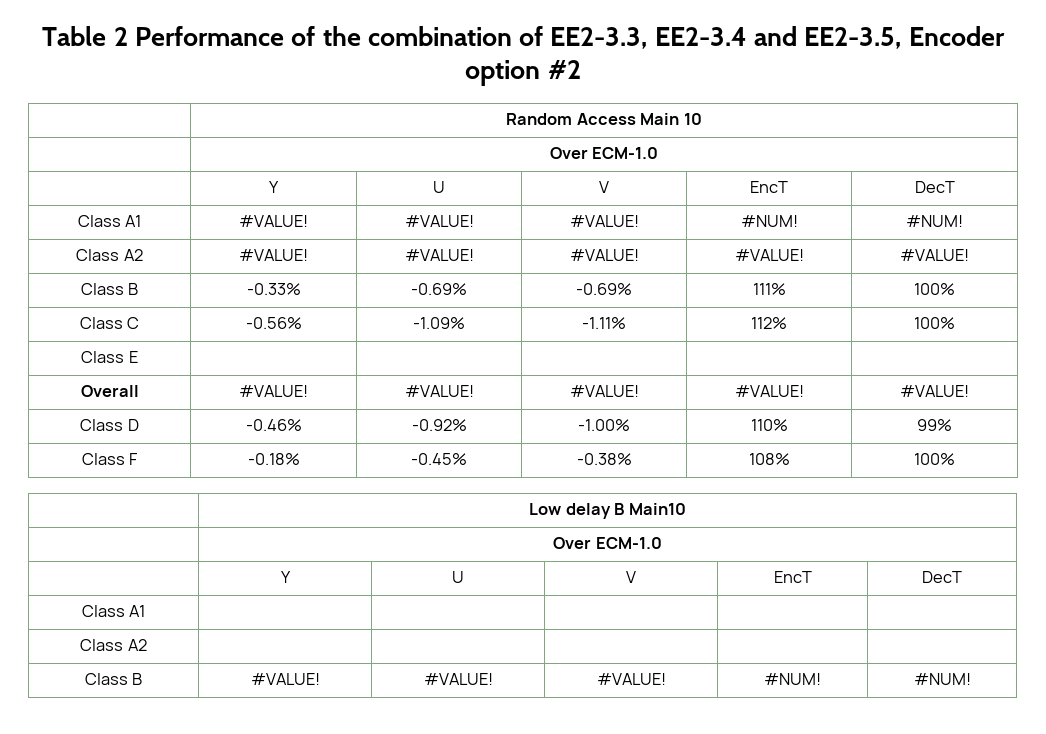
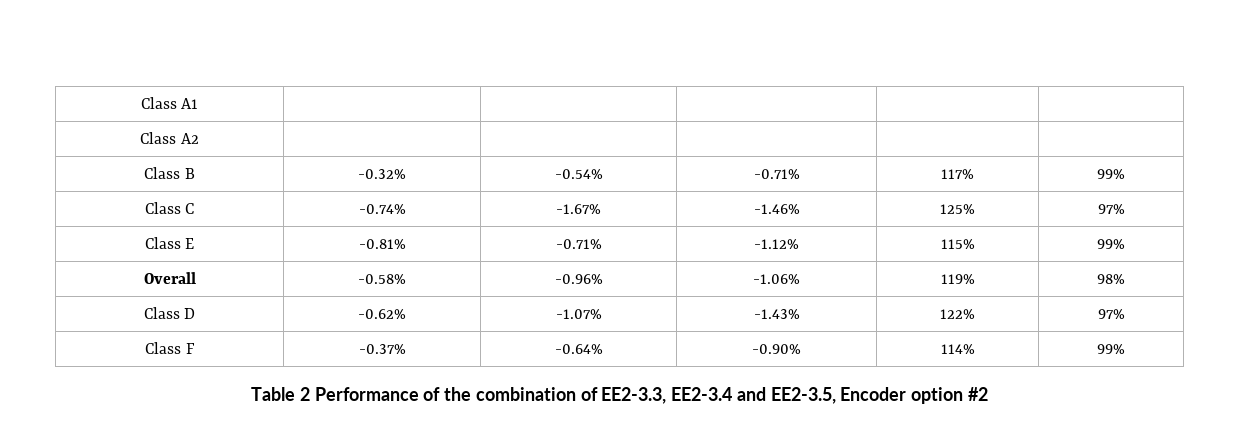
- Table 2 Performance of the combination of EE2-3.3, EE2-3.4 and EE2-3.5, Encoder option #2
- | Random Access Main 10
- | Over ECM-1.0
- | Y | U | V | EncT | DecT
- Class A1 | #VALUE! | #VALUE! | #VALUE! | #NUM! | #NUM!
- Class A2 | #VALUE! | #VALUE! | #VALUE! | #VALUE! | #VALUE!
- Class B | -0.33% | -0.69% | -0.69% | 111% | 100%
- Class C | -0.56% | -1.09% | -1.11% | 112% | 100%
- Class E | | | | |
- Overall | #VALUE! | #VALUE! | #VALUE! | #VALUE! | #VALUE!
- Class D | -0.46% | -0.92% | -1.00% | 110% | 99%
- Class F | -0.18% | -0.45% | -0.38% | 108% | 100%
- | Low delay B Main10
- | Over ECM-1.0
- | Y | U | V | EncT | DecT
- Class B | #VALUE! | #VALUE! | #VALUE! | #NUM! | #NUM!
+ Class B | -0.32% | -0.54% | -0.71% | 117% | 99%
+ Class C | -0.74% | -1.67% | -1.46% | 125% | 97%
+ Class E | -0.81% | -0.71% | -1.12% | 115% | 99%
+ Overall | -0.58% | -0.96% | -1.06% | 119% | 98%
+ Class D | -0.62% | -1.07% | -1.43% | 122% | 97%
+ Class F | -0.37% | -0.64% | -0.90% | 114% | 99%
+ Table 2 Performance of the combination of EE2-3.3, EE2-3.4 and EE2-3.5, Encoder option #2

